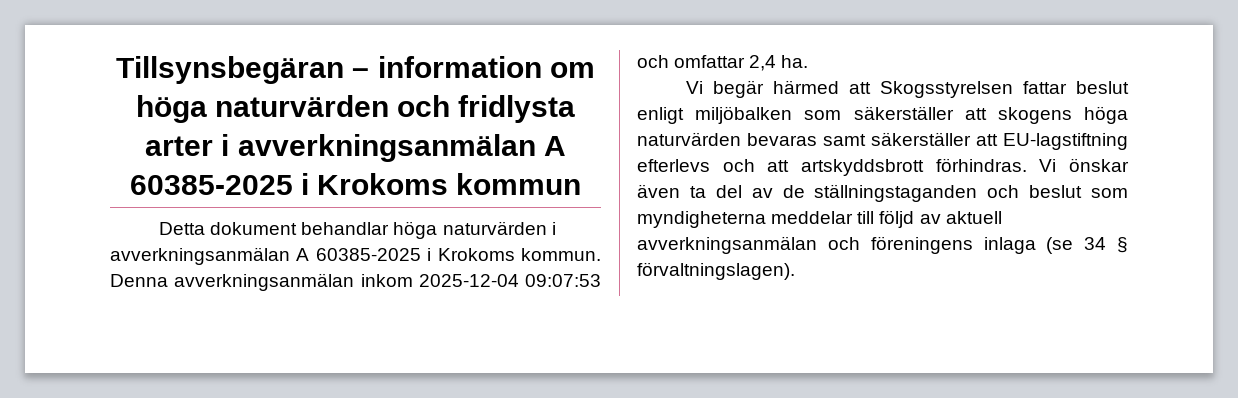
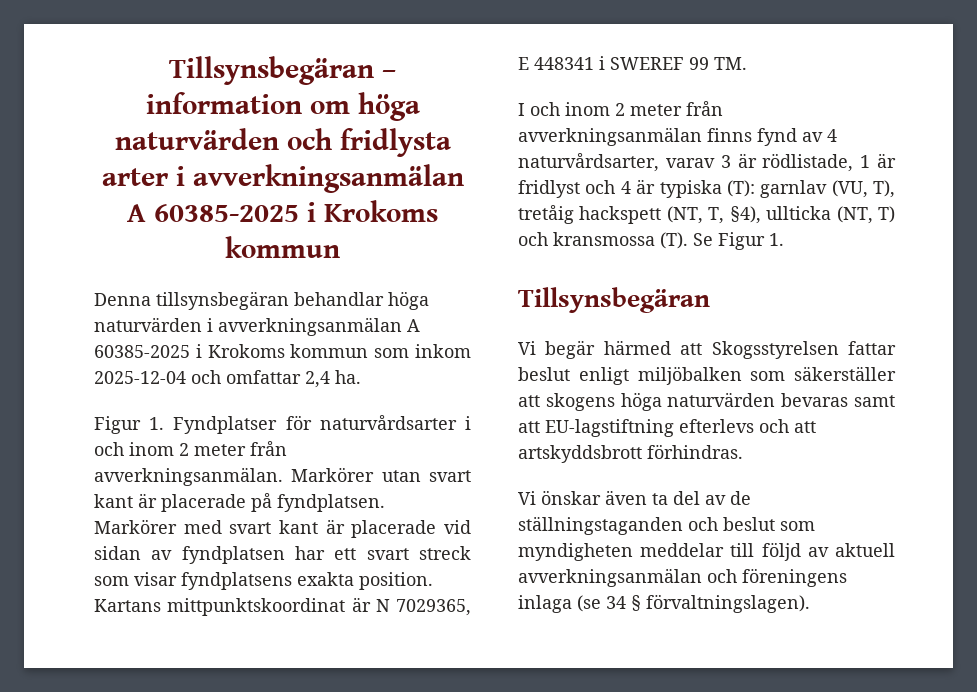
- Detta dokument behandlar höga naturvärden i avverkningsanmälan A 60385-2025 i Krokoms kommun. Denna avverkningsanmälan inkom 2025-12-04 09:07:53 och omfattar 2,4 ha.
+ Denna tillsynsbegäran behandlar höga naturvärden i avverkningsanmälan A 60385-2025 i Krokoms kommun som inkom 2025-12-04 och omfattar 2,4 ha.
+ Figur 1. Fyndplatser för naturvårdsarter i och inom 2 meter från avverkningsanmälan. Markörer utan svart kant är placerade på fyndplatsen. Markörer med svart kant är placerade vid sidan av fyndplatsen har ett svart streck som visar fyndplatsens exakta position. Kartans mittpunktskoordinat är N 7029365, E 448341 i SWEREF 99 TM.
+ I och inom 2 meter från avverkningsanmälan finns fynd av 4 naturvårdsarter, varav 3 är rödlistade, 1 är fridlyst och 4 är typiska (T): garnlav (VU, T), tretåig hackspett (NT, T, §4), ullticka (NT, T) och kransmossa (T). Se Figur 1.
+ Tillsynsbegäran
- Vi begär härmed att Skogsstyrelsen fattar beslut enligt miljöbalken som säkerställer att skogens höga naturvärden bevaras samt säkerställer att EU-lagstiftning efterlevs och att artskyddsbrott förhindras. Vi önskar även ta del av de ställningstaganden och beslut som myndigheterna meddelar till följd av aktuell avverkningsanmälan och föreningens inlaga (se 34 § förvaltningslagen).
+ Vi begär härmed att Skogsstyrelsen fattar beslut enligt miljöbalken som säkerställer att skogens höga naturvärden bevaras samt att EU-lagstiftning efterlevs och att artskyddsbrott förhindras.
+ Vi önskar även ta del av de ställningstaganden och beslut som myndigheten meddelar till följd av aktuell avverkningsanmälan och föreningens inlaga (se 34 § förvaltningslagen).

